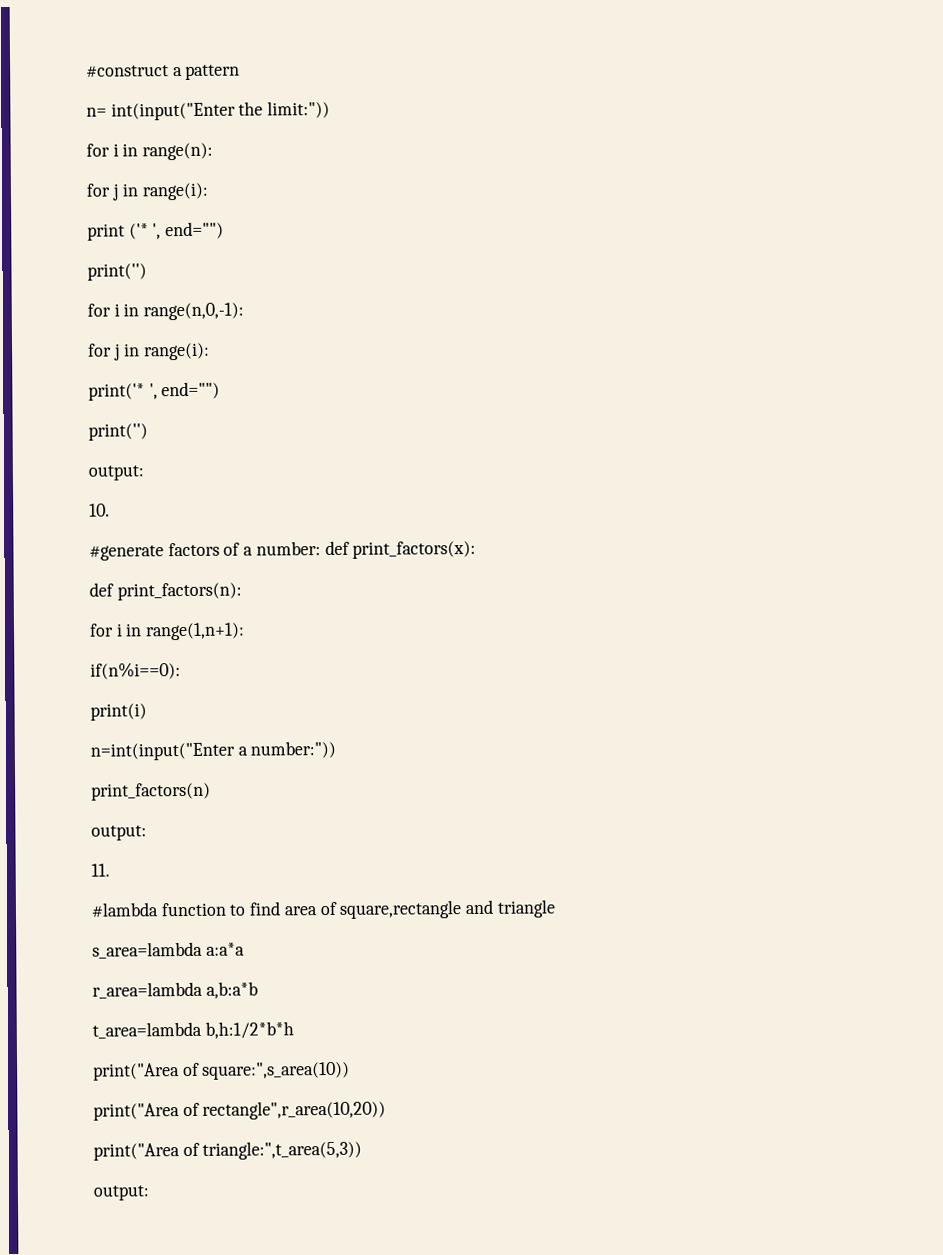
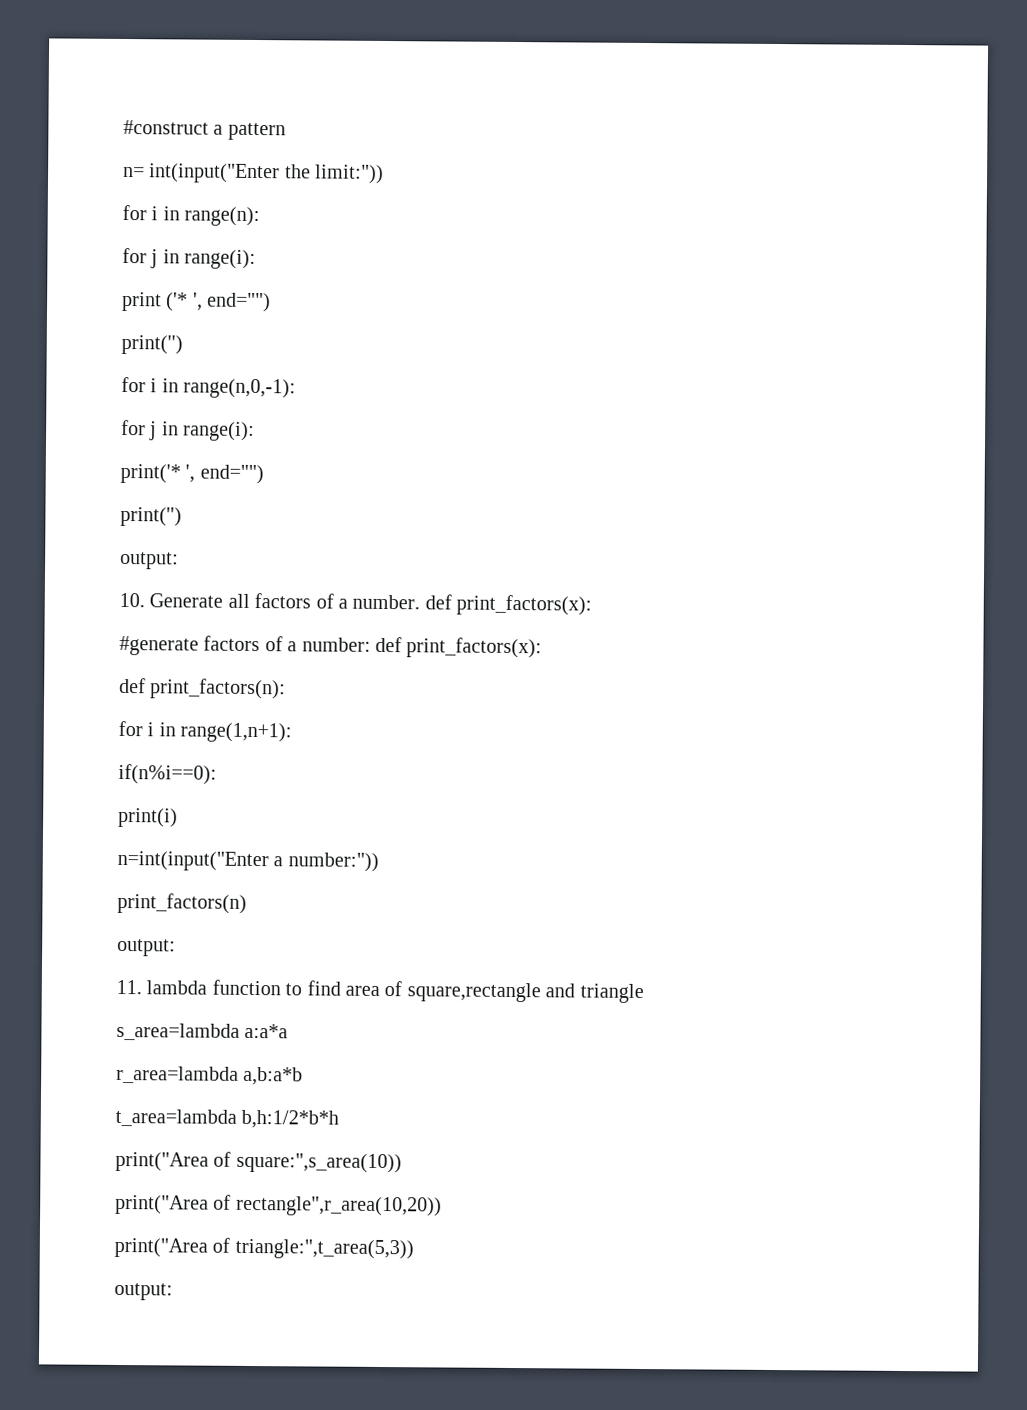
- 10.
+ 10. Generate all factors of a number. def print_factors(x):
- 11.
- #lambda function to find area of square,rectangle and triangle
+ 11. lambda function to find area of square,rectangle and triangle

